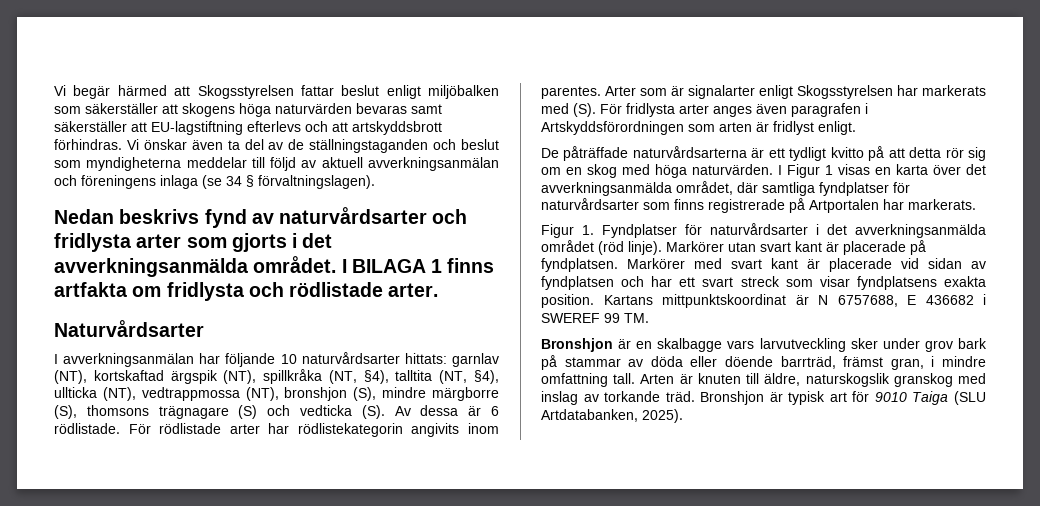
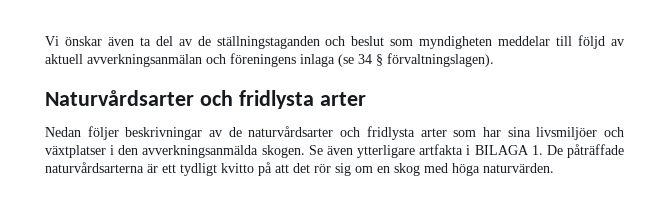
- Vi begär härmed att Skogsstyrelsen fattar beslut enligt miljöbalken som säkerställer att skogens höga naturvärden bevaras samt säkerställer att EU-lagstiftning efterlevs och att artskyddsbrott förhindras. Vi önskar även ta del av de ställningstaganden och beslut som myndigheterna meddelar till följd av aktuell avverkningsanmälan och föreningens inlaga (se 34 § förvaltningslagen).
+ Vi önskar även ta del av de ställningstaganden och beslut som myndigheten meddelar till följd av aktuell avverkningsanmälan och föreningens inlaga (se 34 § förvaltningslagen).
- Nedan beskrivs fynd av naturvårdsarter och fridlysta arter som gjorts i det avverkningsanmälda området. I BILAGA 1 finns artfakta om fridlysta och rödlistade arter.
- Naturvårdsarter
- I avverkningsanmälan har följande 10 naturvårdsarter hittats: garnlav (NT), kortskaftad ärgspik (NT), spillkråka (NT, §4), talltita (NT, §4), ullticka (NT), vedtrappmossa (NT), bronshjon (S), mindre märgborre (S), thomsons trägnagare (S) och vedticka (S). Av dessa är 6 rödlistade. För rödlistade arter har rödlistekategorin angivits inom parentes. Arter som är signalarter enligt Skogsstyrelsen har markerats med (S). För fridlysta arter anges även paragrafen i Artskyddsförordningen som arten är fridlyst enligt.
- De påträffade naturvårdsarterna är ett tydligt kvitto på att detta rör sig om en skog med höga naturvärden. I Figur 1 visas en karta över det avverkningsanmälda området, där samtliga fyndplatser för naturvårdsarter som finns registrerade på Artportalen har markerats.
- Figur 1. Fyndplatser för naturvårdsarter i det avverkningsanmälda området (röd linje). Markörer utan svart kant är placerade på fyndplatsen. Markörer med svart kant är placerade vid sidan av fyndplatsen och har ett svart streck som visar fyndplatsens exakta position. Kartans mittpunktskoordinat är N 6757688, E 436682 i SWEREF 99 TM.
- Bronshjon är en skalbagge vars larvutveckling sker under grov bark på stammar av döda eller döende barrträd, främst gran, i mindre omfattning tall. Arten är knuten till äldre, naturskogslik granskog med inslag av torkande träd. Bronshjon är typisk art för 9010 Taiga (SLU Artdatabanken, 2025).
+ Naturvårdsarter och fridlysta arter
+ Nedan följer beskrivningar av de naturvårdsarter och fridlysta arter som har sina livsmiljöer och växtplatser i den avverkningsanmälda skogen. Se även ytterligare artfakta i BILAGA 1. De påträffade naturvårdsarterna är ett tydligt kvitto på att det rör sig om en skog med höga naturvärden.

